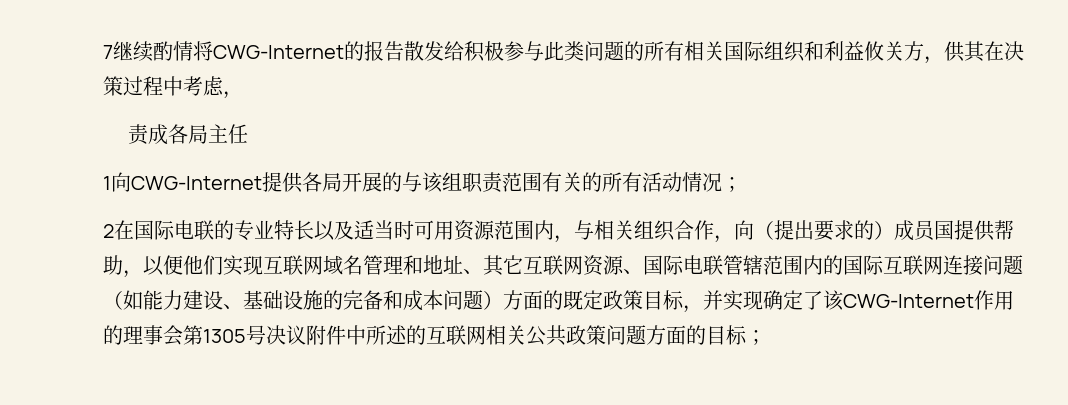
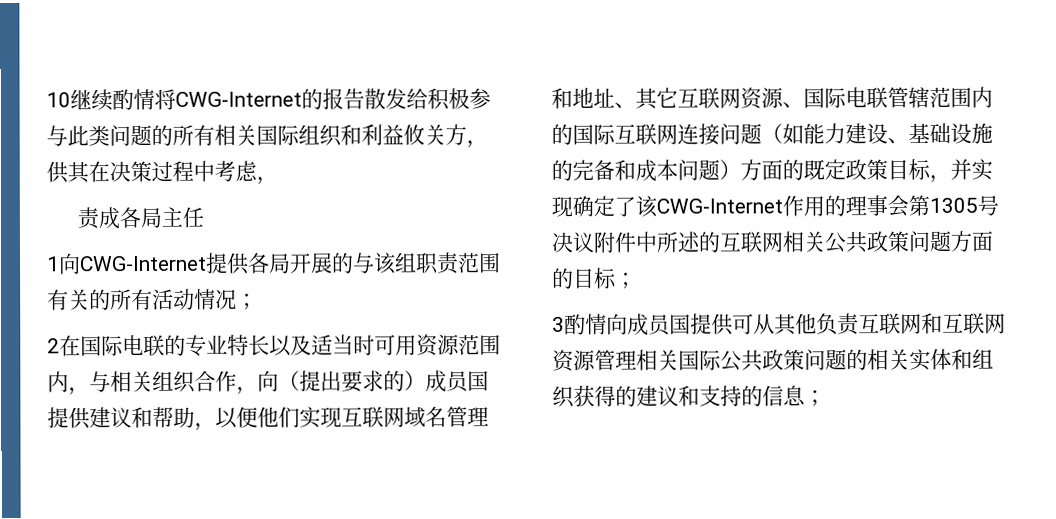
- 7继续酌情将CWG-Internet的报告散发给积极参与此类问题的所有相关国际组织和利益攸关方，供其在决策过程中考虑，
+ 10继续酌情将CWG-Internet的报告散发给积极参与此类问题的所有相关国际组织和利益攸关方，供其在决策过程中考虑，
- 2在国际电联的专业特长以及适当时可用资源范围内，与相关组织合作，向（提出要求的）成员国提供帮助，以便他们实现互联网域名管理和地址、其它互联网资源、国际电联管辖范围内的国际互联网连接问题（如能力建设、基础设施的完备和成本问题）方面的既定政策目标，并实现确定了该CWG-Internet作用的理事会第1305号决议附件中所述的互联网相关公共政策问题方面的目标；
+ 2在国际电联的专业特长以及适当时可用资源范围内，与相关组织合作，向（提出要求的）成员国提供建议和帮助，以便他们实现互联网域名管理和地址、其它互联网资源、国际电联管辖范围内的国际互联网连接问题（如能力建设、基础设施的完备和成本问题）方面的既定政策目标，并实现确定了该CWG-Internet作用的理事会第1305号决议附件中所述的互联网相关公共政策问题方面的目标；
+ 3酌情向成员国提供可从其他负责互联网和互联网资源管理相关国际公共政策问题的相关实体和组织获得的建议和支持的信息；

